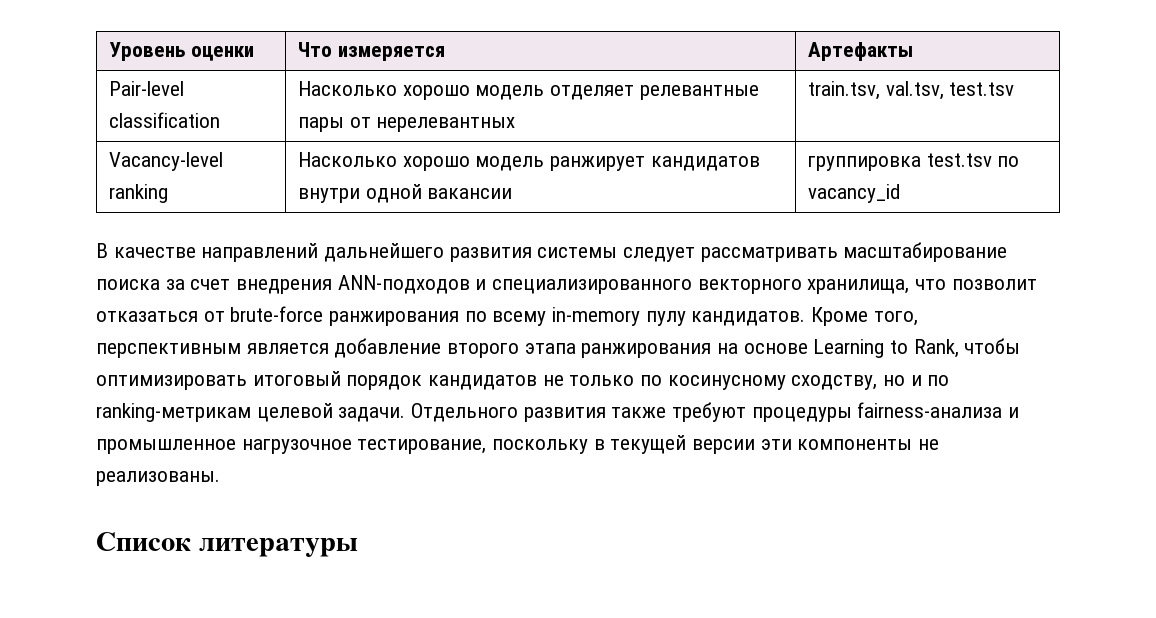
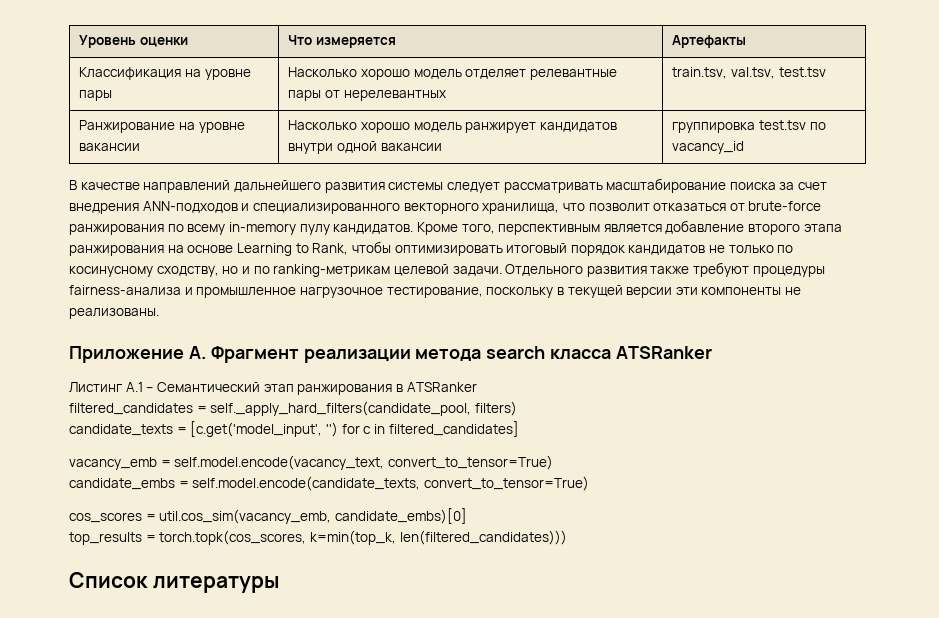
- Pair-level classification | Насколько хорошо модель отделяет релевантные пары от нерелевантных | train.tsv, val.tsv, test.tsv
+ Классификация на уровне пары | Насколько хорошо модель отделяет релевантные пары от нерелевантных | train.tsv, val.tsv, test.tsv
- Vacancy-level ranking | Насколько хорошо модель ранжирует кандидатов внутри одной вакансии | группировка test.tsv по vacancy_id
+ Ранжирование на уровне вакансии | Насколько хорошо модель ранжирует кандидатов внутри одной вакансии | группировка test.tsv по vacancy_id
+ Приложение А. Фрагмент реализации метода search класса ATSRanker
+ Листинг А.1 – Семантический этап ранжирования в ATSRanker
+ filtered_candidates = self._apply_hard_filters(candidate_pool, filters)
+ candidate_texts = [c.get('model_input', '') for c in filtered_candidates]
+ vacancy_emb = self.model.encode(vacancy_text, convert_to_tensor=True)
+ candidate_embs = self.model.encode(candidate_texts, convert_to_tensor=True)
+ cos_scores = util.cos_sim(vacancy_emb, candidate_embs)[0]
+ top_results = torch.topk(cos_scores, k=min(top_k, len(filtered_candidates)))

